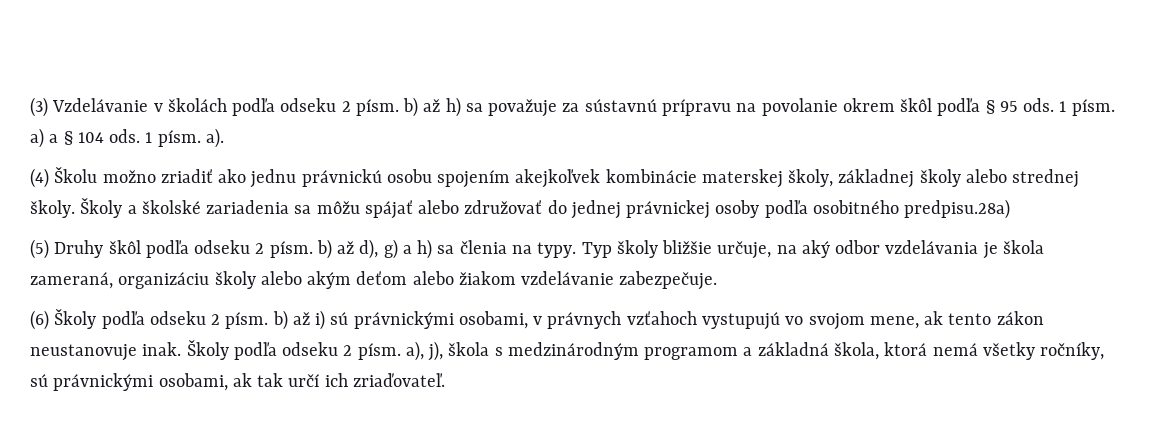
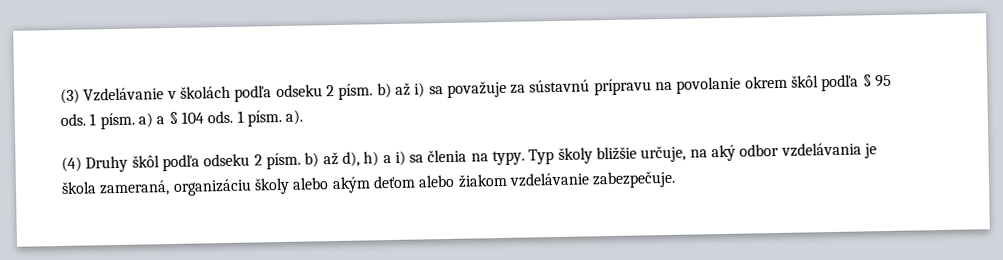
- (3) Vzdelávanie v školách podľa odseku 2 písm. b) až h) sa považuje za sústavnú prípravu na povolanie okrem škôl podľa § 95 ods.
+ (3) Vzdelávanie v školách podľa odseku 2 písm. b) až i) sa považuje za sústavnú prípravu na povolanie okrem škôl podľa § 95 ods.
- (4) Školu možno zriadiť ako jednu právnickú osobu spojením akejkoľvek kombinácie materskej školy, základnej školy alebo strednej školy. Školy a školské zariadenia sa môžu spájať alebo združovať do jednej právnickej osoby podľa osobitného predpisu.28a)
- (5) Druhy škôl podľa odseku 2 písm. b) až d), g) a h) sa členia na typy.
+ (4) Druhy škôl podľa odseku 2 písm. b) až d), h) a i) sa členia na typy.
- (6) Školy podľa odseku 2 písm. b) až i) sú právnickými osobami, v právnych vzťahoch vystupujú vo svojom mene, ak tento zákon neustanovuje inak. Školy podľa odseku 2 písm. a), j), škola s medzinárodným programom a základná škola, ktorá nemá všetky ročníky, sú právnickými osobami, ak tak určí ich zriaďovateľ.

